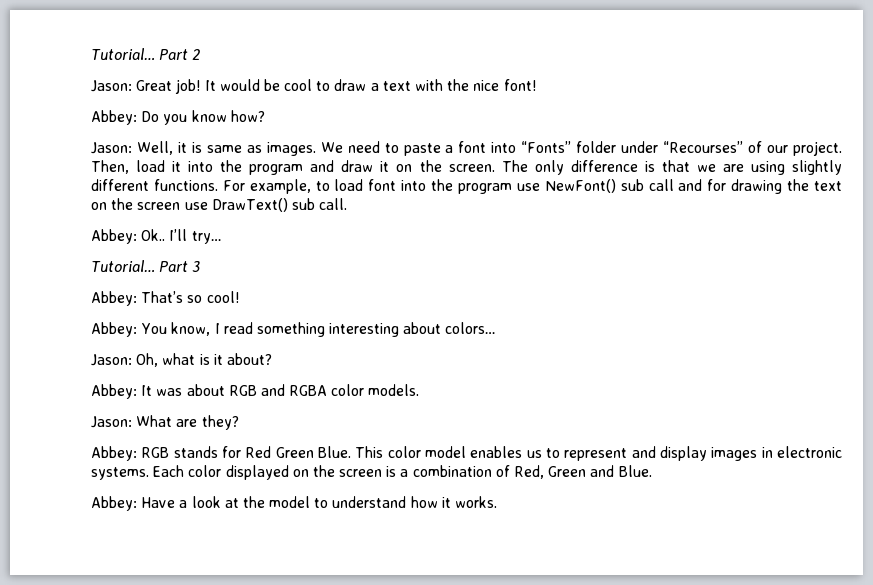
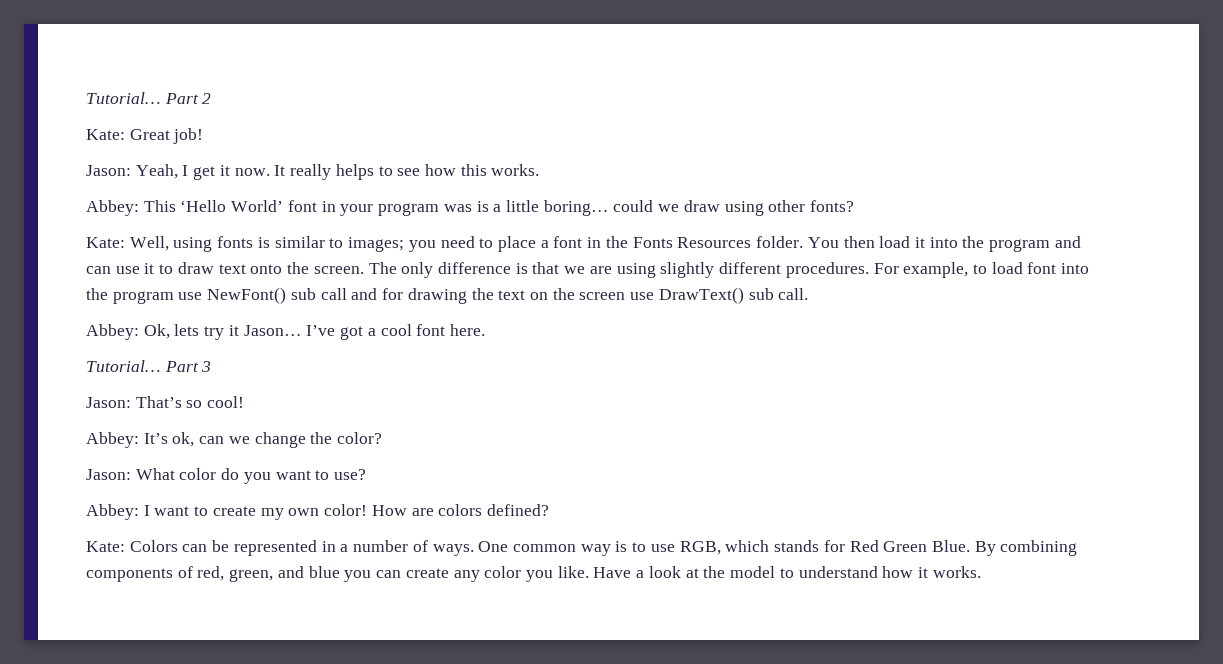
- Jason: Great job! It would be cool to draw a text with the nice font!
- Abbey: Do you know how?
- Jason: Well, it is same as images. We need to paste a font into “Fonts” folder under “Recourses” of our project. Then, load it into the program and draw it on the screen.
+ Kate: Great job!
+ Jason: Yeah, I get it now. It really helps to see how this works.
+ Abbey: This ‘Hello World’ font in your program was is a little boring… could we draw using other fonts?
+ Kate: Well, using fonts is similar to images; you need to place a font in the Fonts Resources folder. You then load it into the program and can use it to draw text onto the screen.
- The only difference is that we are using slightly different functions.
+ The only difference is that we are using slightly different procedures.
- Abbey: Ok.. I’ll try…
+ Abbey: Ok, lets try it Jason… I’ve got a cool font here.
- Abbey: That’s so cool!
+ Jason: That’s so cool!
- Abbey: You know, I read something interesting about colors…
- Jason: Oh, what is it about?
- Abbey: It was about RGB and RGBA color models.
- Jason: What are they?
- Abbey: RGB stands for Red Green Blue.
+ Abbey: It’s ok, can we change the color?
+ Jason: What color do you want to use?
+ Abbey: I want to create my own color! How are colors defined?
+ Kate: Colors can be represented in a number of ways. One common way is to use RGB, which stands for Red Green Blue.
- This color model enables us to represent and display images in electronic systems. Each color displayed on the screen is a combination of Red, Green and Blue.
- Abbey: Have a look at the model to understand how it works.
+ By combining components of red, green, and blue you can create any color you like. Have a look at the model to understand how it works.

